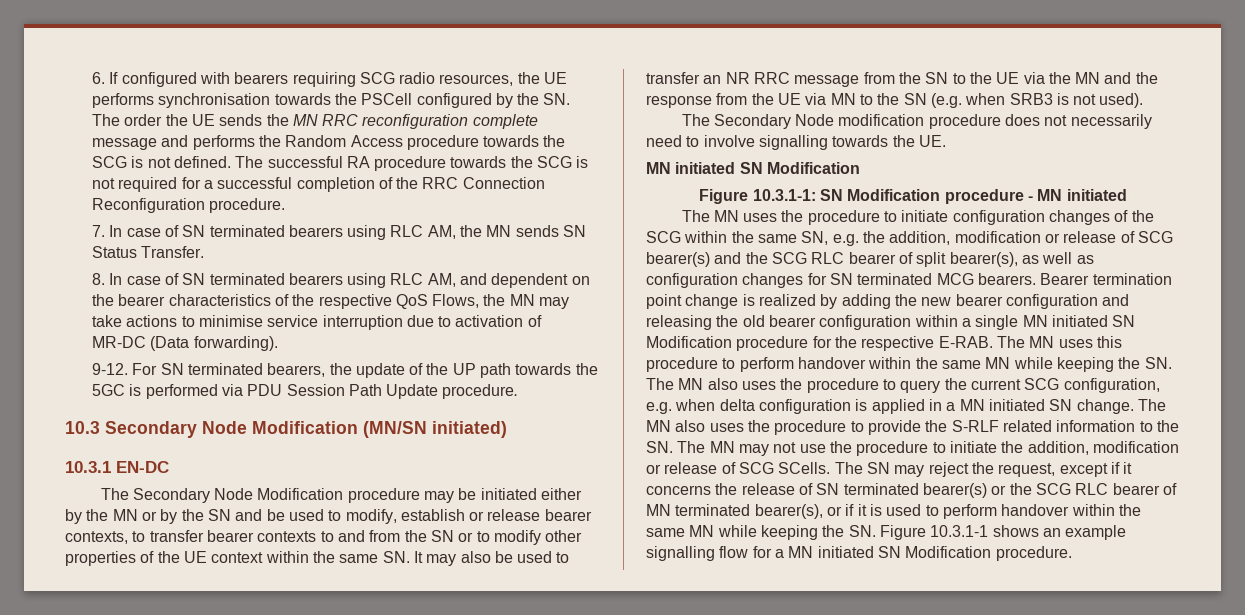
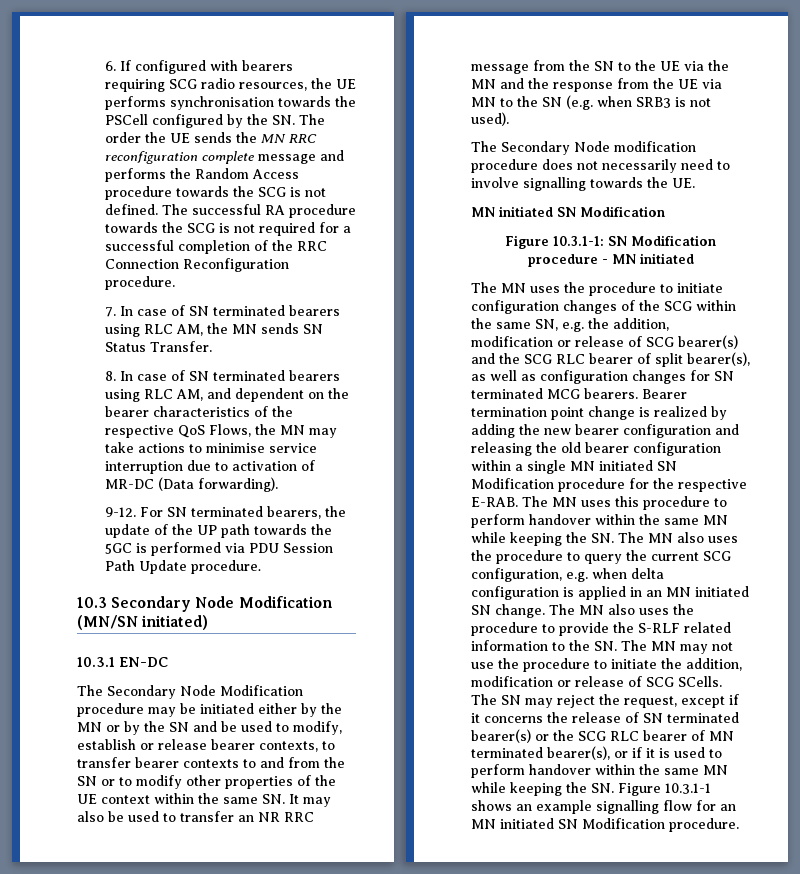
- The MN uses this procedure to perform handover within the same MN while keeping the SN. The MN also uses the procedure to query the current SCG configuration, e.g. when delta configuration is applied in a MN initiated SN change.
+ The MN uses this procedure to perform handover within the same MN while keeping the SN. The MN also uses the procedure to query the current SCG configuration, e.g. when delta configuration is applied in an MN initiated SN change.
- The SN may reject the request, except if it concerns the release of SN terminated bearer(s) or the SCG RLC bearer of MN terminated bearer(s), or if it is used to perform handover within the same MN while keeping the SN. Figure 10.3.1-1 shows an example signalling flow for a MN initiated SN Modification procedure.
+ The SN may reject the request, except if it concerns the release of SN terminated bearer(s) or the SCG RLC bearer of MN terminated bearer(s), or if it is used to perform handover within the same MN while keeping the SN. Figure 10.3.1-1 shows an example signalling flow for an MN initiated SN Modification procedure.

